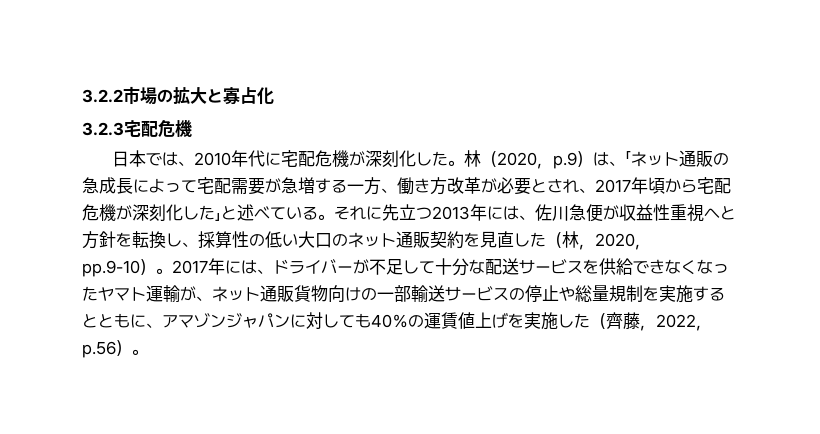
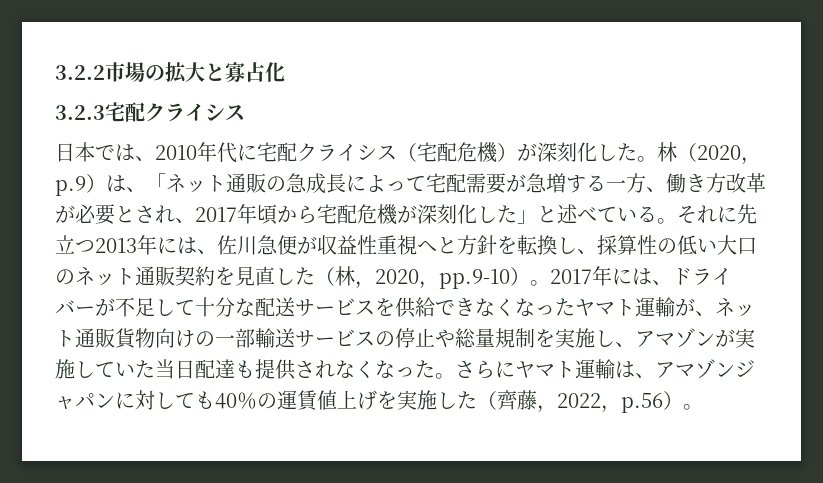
- 3.2.3宅配危機
+ 3.2.3宅配クライシス
- 日本では、2010年代に宅配危機が深刻化した。
+ 日本では、2010年代に宅配クライシス（宅配危機）が深刻化した。
- 2017年には、ドライバーが不足して十分な配送サービスを供給できなくなったヤマト運輸が、ネット通販貨物向けの一部輸送サービスの停止や総量規制を実施するとともに、アマゾンジャパンに対しても40％の運賃値上げを実施した（齊藤，2022，p.56）。
+ 2017年には、ドライバーが不足して十分な配送サービスを供給できなくなったヤマト運輸が、ネット通販貨物向けの一部輸送サービスの停止や総量規制を実施し、アマゾンが実施していた当日配達も提供されなくなった。さらにヤマト運輸は、アマゾンジャパンに対しても40％の運賃値上げを実施した（齊藤，2022，p.56）。

